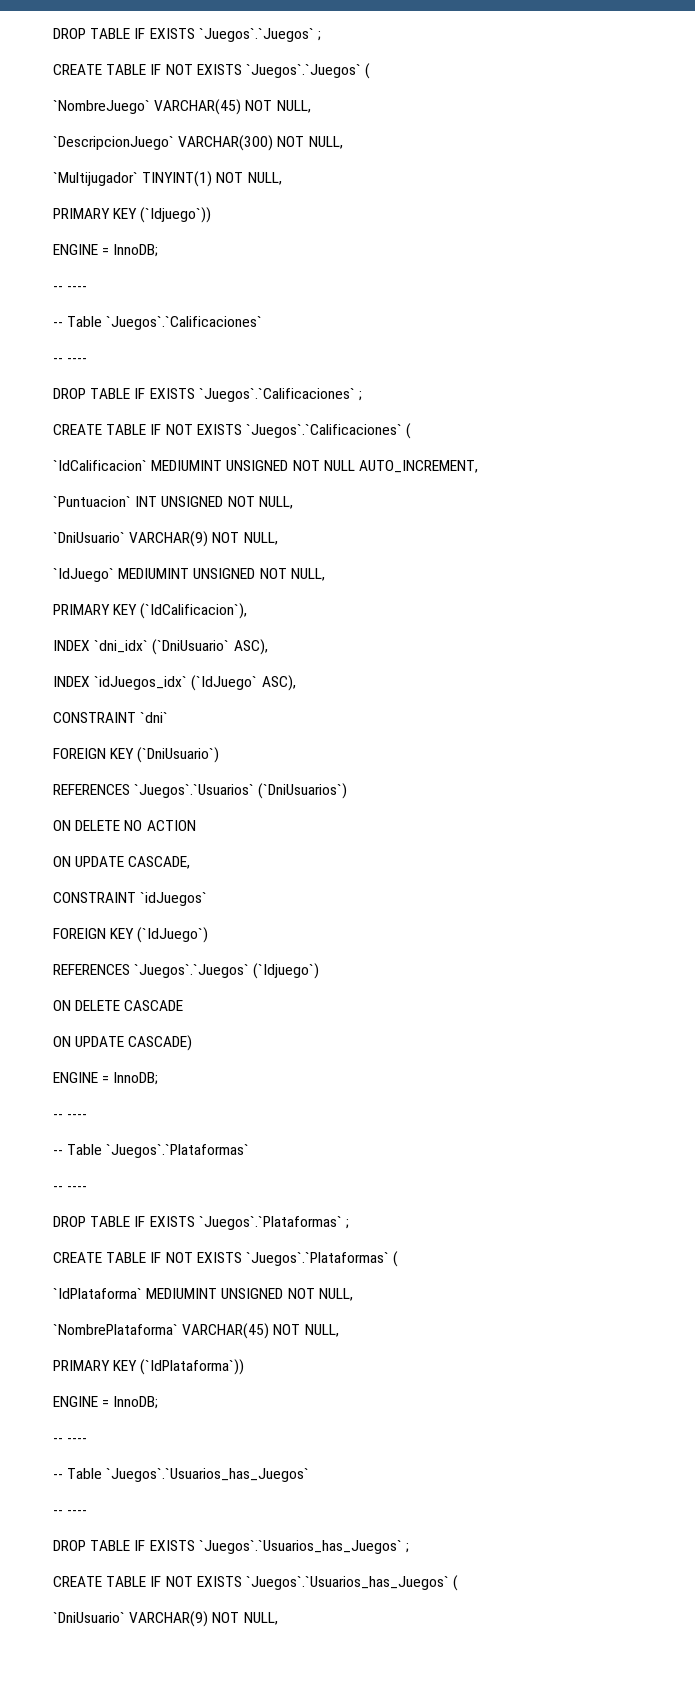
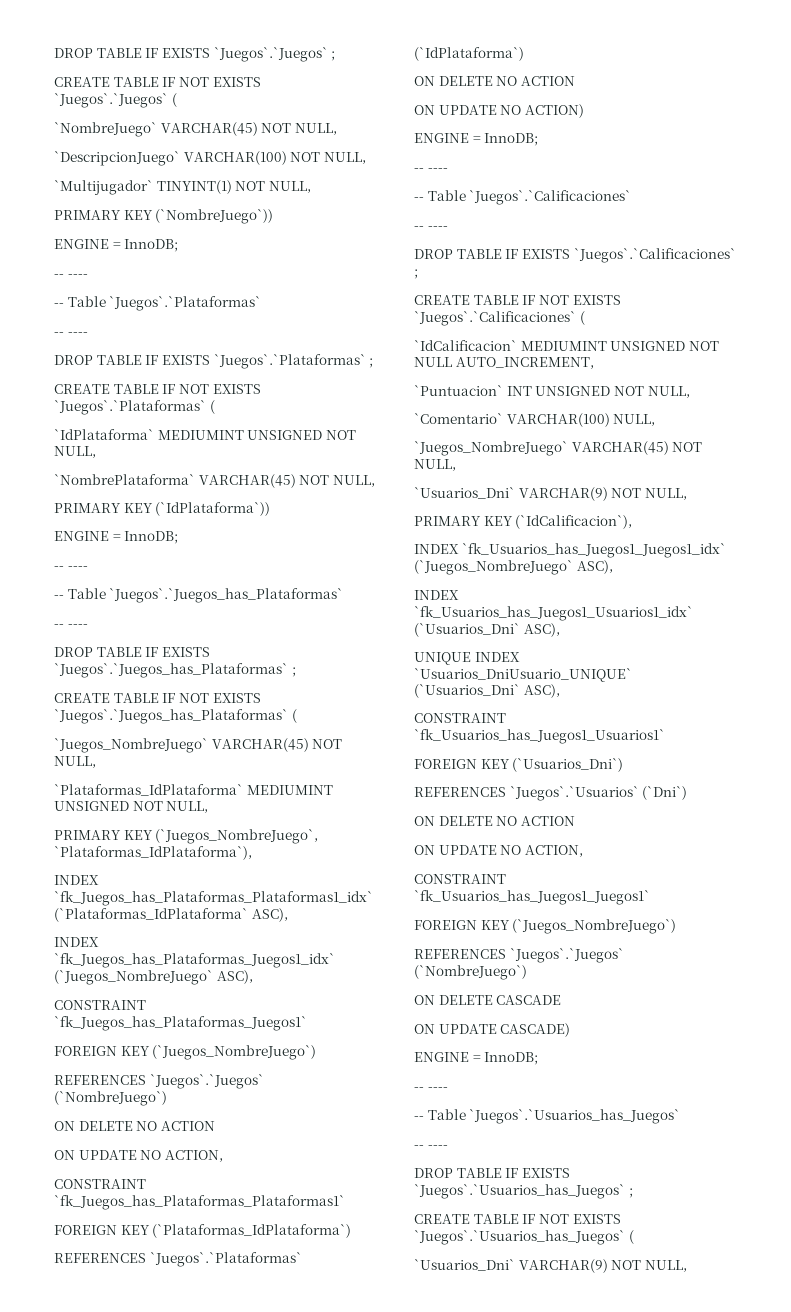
- `DescripcionJuego` VARCHAR(300) NOT NULL,
+ `DescripcionJuego` VARCHAR(100) NOT NULL,
- PRIMARY KEY (`Idjuego`))
- ENGINE = InnoDB;
- -- ----
- -- Table `Juegos`.`Calificaciones`
- -- ----
- DROP TABLE IF EXISTS `Juegos`.`Calificaciones` ;
- CREATE TABLE IF NOT EXISTS `Juegos`.`Calificaciones` (
- `IdCalificacion` MEDIUMINT UNSIGNED NOT NULL AUTO_INCREMENT,
- `Puntuacion` INT UNSIGNED NOT NULL,
- `DniUsuario` VARCHAR(9) NOT NULL,
- `IdJuego` MEDIUMINT UNSIGNED NOT NULL,
- PRIMARY KEY (`IdCalificacion`),
- INDEX `dni_idx` (`DniUsuario` ASC),
- INDEX `idJuegos_idx` (`IdJuego` ASC),
- CONSTRAINT `dni`
- FOREIGN KEY (`DniUsuario`)
- REFERENCES `Juegos`.`Usuarios` (`DniUsuarios`)
- ON DELETE NO ACTION
- ON UPDATE CASCADE,
- CONSTRAINT `idJuegos`
- FOREIGN KEY (`IdJuego`)
- REFERENCES `Juegos`.`Juegos` (`Idjuego`)
- ON DELETE CASCADE
- ON UPDATE CASCADE)
+ PRIMARY KEY (`NombreJuego`))
+ -- Table `Juegos`.`Juegos_has_Plataformas`
+ -- ----
+ DROP TABLE IF EXISTS `Juegos`.`Juegos_has_Plataformas` ;
+ CREATE TABLE IF NOT EXISTS `Juegos`.`Juegos_has_Plataformas` (
+ `Juegos_NombreJuego` VARCHAR(45) NOT NULL,
+ `Plataformas_IdPlataforma` MEDIUMINT UNSIGNED NOT NULL,
+ PRIMARY KEY (`Juegos_NombreJuego`, `Plataformas_IdPlataforma`),
+ INDEX `fk_Juegos_has_Plataformas_Plataformas1_idx` (`Plataformas_IdPlataforma` ASC),
+ INDEX `fk_Juegos_has_Plataformas_Juegos1_idx` (`Juegos_NombreJuego` ASC),
+ CONSTRAINT `fk_Juegos_has_Plataformas_Juegos1`
+ FOREIGN KEY (`Juegos_NombreJuego`)
+ REFERENCES `Juegos`.`Juegos` (`NombreJuego`)
+ ON DELETE NO ACTION
+ ON UPDATE NO ACTION,
+ CONSTRAINT `fk_Juegos_has_Plataformas_Plataformas1`
+ FOREIGN KEY (`Plataformas_IdPlataforma`)
+ REFERENCES `Juegos`.`Plataformas` (`IdPlataforma`)
+ ON DELETE NO ACTION
+ ON UPDATE NO ACTION)
+ ENGINE = InnoDB;
+ -- ----
+ -- Table `Juegos`.`Calificaciones`
+ -- ----
+ DROP TABLE IF EXISTS `Juegos`.`Calificaciones` ;
+ CREATE TABLE IF NOT EXISTS `Juegos`.`Calificaciones` (
+ `IdCalificacion` MEDIUMINT UNSIGNED NOT NULL AUTO_INCREMENT,
+ `Puntuacion` INT UNSIGNED NOT NULL,
+ `Comentario` VARCHAR(100) NULL,
+ `Juegos_NombreJuego` VARCHAR(45) NOT NULL,
+ `Usuarios_Dni` VARCHAR(9) NOT NULL,
+ PRIMARY KEY (`IdCalificacion`),
+ INDEX `fk_Usuarios_has_Juegos1_Juegos1_idx` (`Juegos_NombreJuego` ASC),
+ INDEX `fk_Usuarios_has_Juegos1_Usuarios1_idx` (`Usuarios_Dni` ASC),
+ UNIQUE INDEX `Usuarios_DniUsuario_UNIQUE` (`Usuarios_Dni` ASC),
+ CONSTRAINT `fk_Usuarios_has_Juegos1_Usuarios1`
+ FOREIGN KEY (`Usuarios_Dni`)
+ REFERENCES `Juegos`.`Usuarios` (`Dni`)
+ ON DELETE NO ACTION
+ ON UPDATE NO ACTION,
+ CONSTRAINT `fk_Usuarios_has_Juegos1_Juegos1`
+ FOREIGN KEY (`Juegos_NombreJuego`)
+ REFERENCES `Juegos`.`Juegos` (`NombreJuego`)
+ ON DELETE CASCADE
+ ON UPDATE CASCADE)
+ ENGINE = InnoDB;
+ -- ----
  CREATE TABLE IF NOT EXISTS `Juegos`.`Usuarios_has_Juegos` (
- `DniUsuario` VARCHAR(9) NOT NULL,
+ `Usuarios_Dni` VARCHAR(9) NOT NULL,

